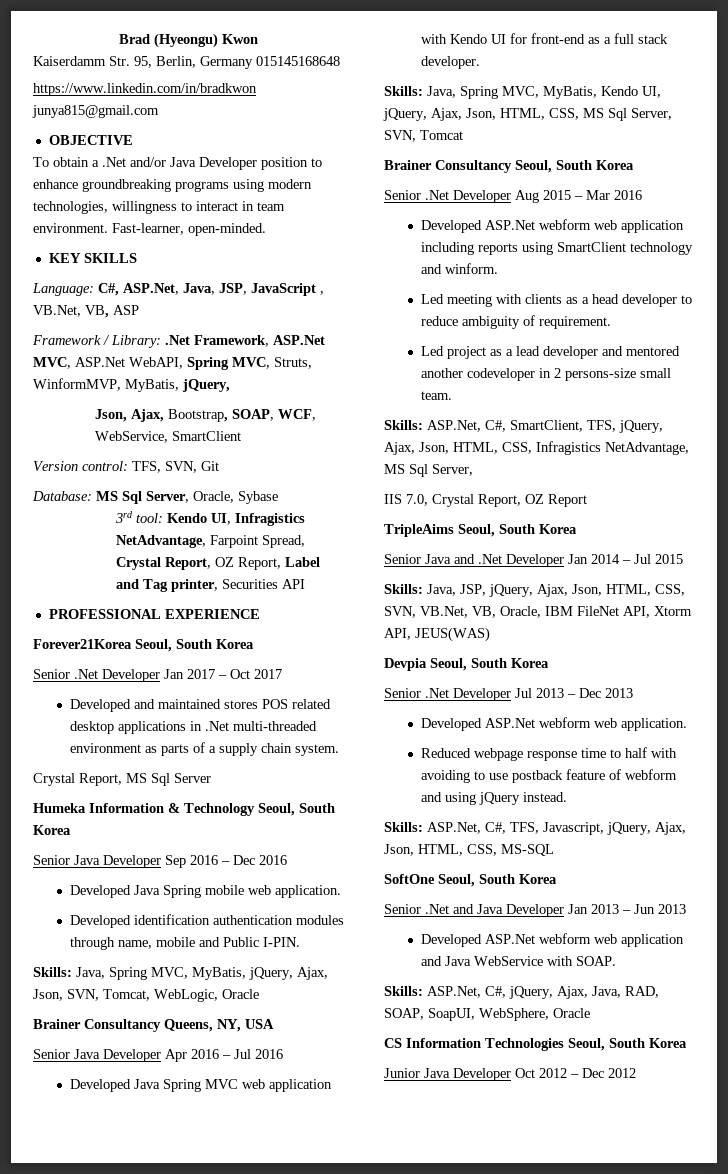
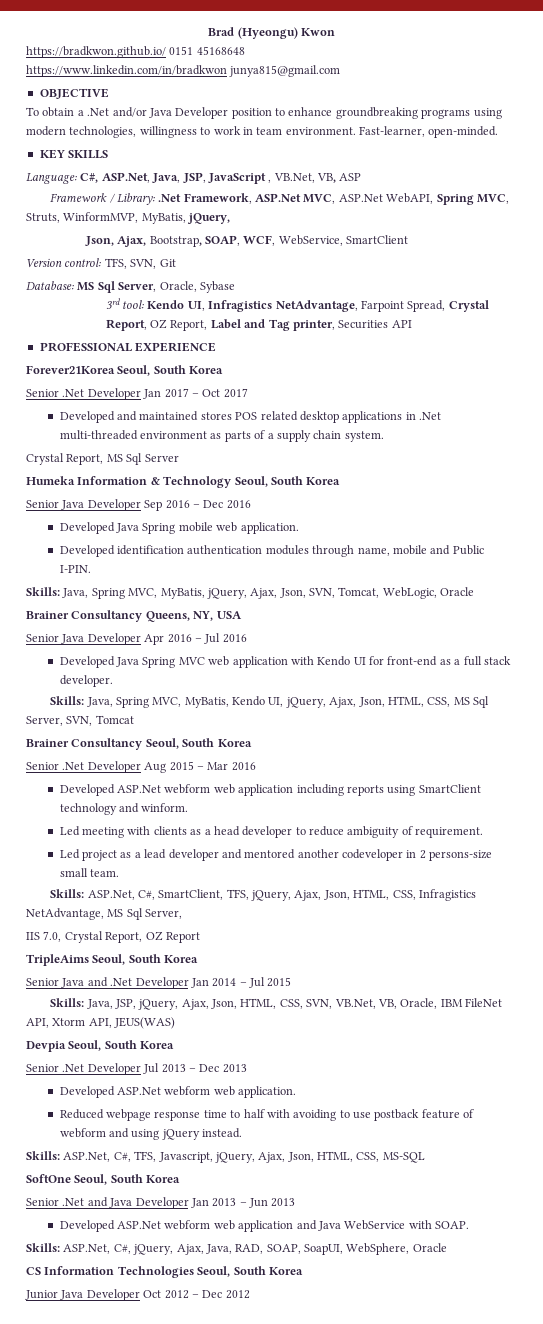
- Kaiserdamm Str. 95, Berlin, Germany 015145168648
+ https://bradkwon.github.io/ 0151 45168648
- To obtain a .Net and/or Java Developer position to enhance groundbreaking programs using modern technologies, willingness to interact in team environment.
+ To obtain a .Net and/or Java Developer position to enhance groundbreaking programs using modern technologies, willingness to work in team environment.

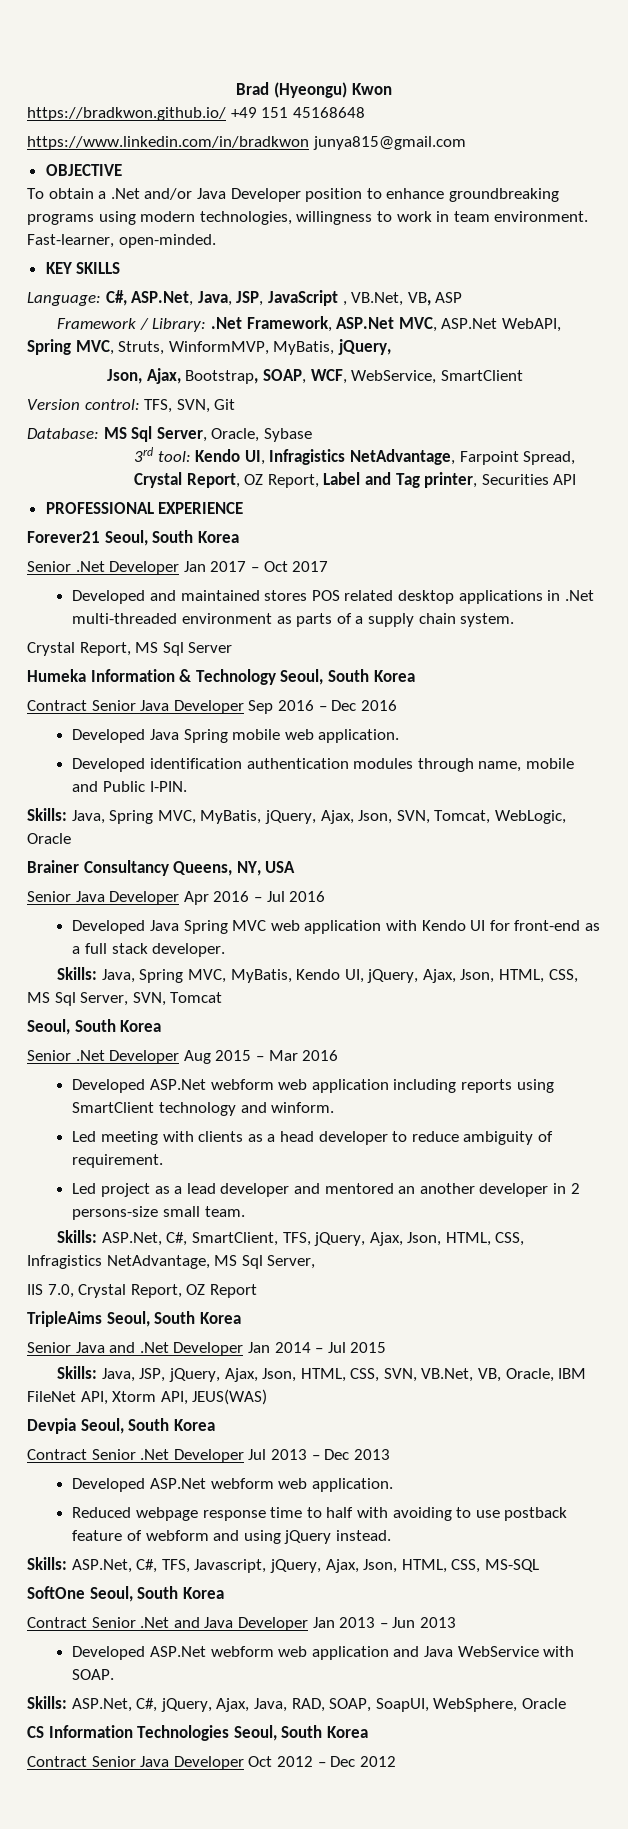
- https://bradkwon.github.io/ 0151 45168648
+ https://bradkwon.github.io/ +49 151 45168648
- Forever21Korea Seoul, South Korea
+ Forever21 Seoul, South Korea
- Senior Java Developer Sep 2016 – Dec 2016
+ Contract Senior Java Developer Sep 2016 – Dec 2016
  Skills: Java, Spring MVC, MyBatis, Kendo UI, jQuery, Ajax, Json, HTML, CSS, MS Sql Server, SVN, Tomcat
- Brainer Consultancy Seoul, South Korea
+ Seoul, South Korea
- Led project as a lead developer and mentored another codeveloper in 2 persons-size small team.
+ Led project as a lead developer and mentored an another developer in 2 persons-size small team.
- Senior .Net Developer Jul 2013 – Dec 2013
+ Contract Senior .Net Developer Jul 2013 – Dec 2013
- Senior .Net and Java Developer Jan 2013 – Jun 2013
+ Contract Senior .Net and Java Developer Jan 2013 – Jun 2013
- Junior Java Developer Oct 2012 – Dec 2012
+ Contract Senior Java Developer Oct 2012 – Dec 2012

